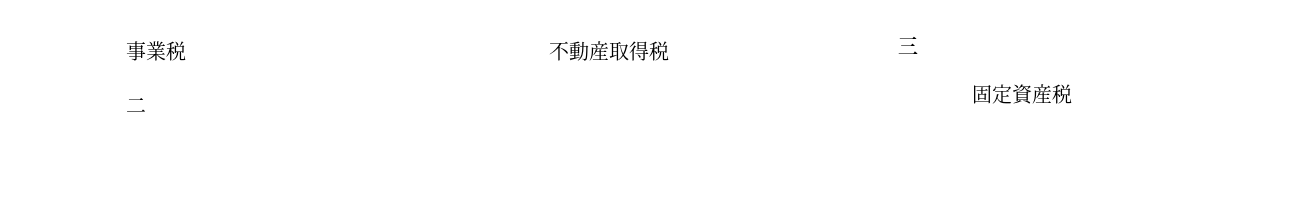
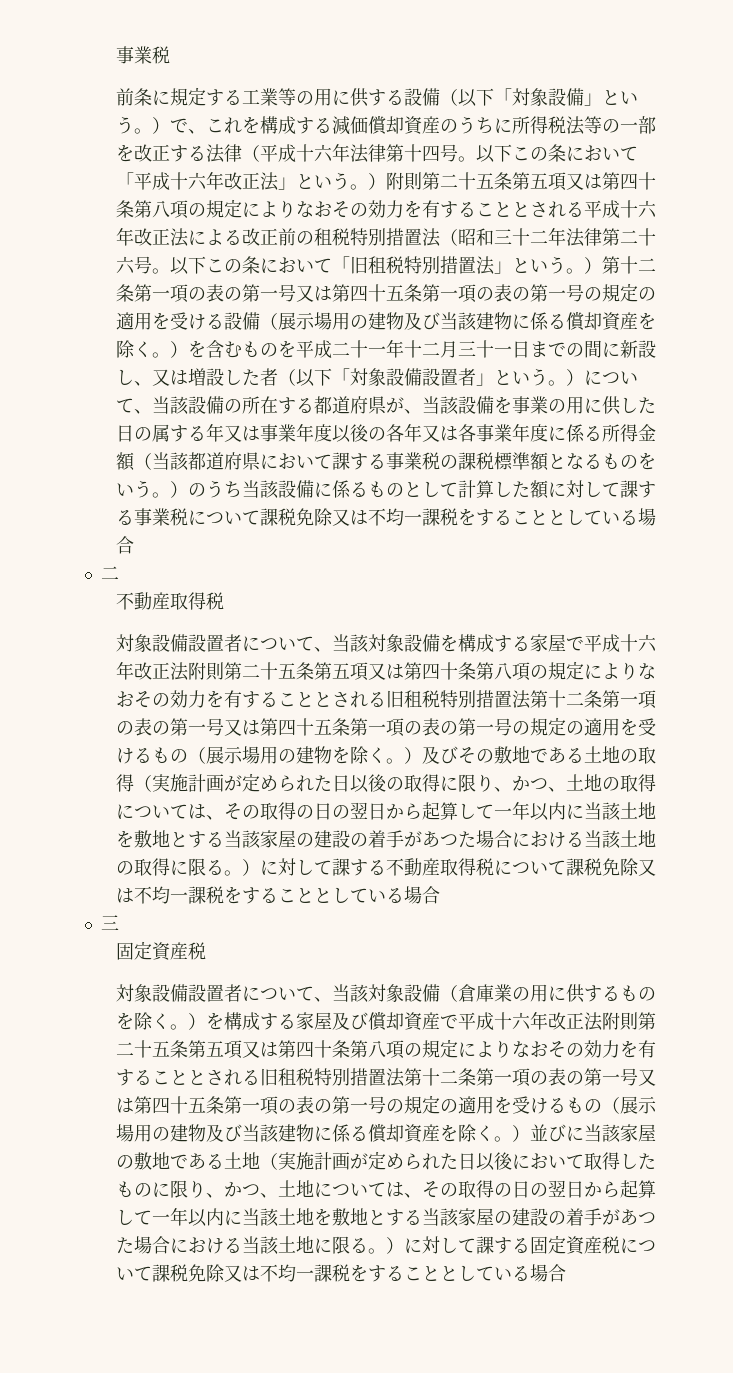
+ 前条に規定する工業等の用に供する設備（以下「対象設備」という。）で、これを構成する減価償却資産のうちに所得税法等の一部を改正する法律（平成十六年法律第十四号。以下この条において「平成十六年改正法」という。）附則第二十五条第五項又は第四十条第八項の規定によりなおその効力を有することとされる平成十六年改正法による改正前の租税特別措置法（昭和三十二年法律第二十六号。以下この条において「旧租税特別措置法」という。）第十二条第一項の表の第一号又は第四十五条第一項の表の第一号の規定の適用を受ける設備（展示場用の建物及び当該建物に係る償却資産を除く。）を含むものを平成二十一年十二月三十一日までの間に新設し、又は増設した者（以下「対象設備設置者」という。）について、当該設備の所在する都道府県が、当該設備を事業の用に供した日の属する年又は事業年度以後の各年又は各事業年度に係る所得金額（当該都道府県において課する事業税の課税標準額となるものをいう。）のうち当該設備に係るものとして計算した額に対して課する事業税について課税免除又は不均一課税をすることとしている場合
  二
  不動産取得税
+ 対象設備設置者について、当該対象設備を構成する家屋で平成十六年改正法附則第二十五条第五項又は第四十条第八項の規定によりなおその効力を有することとされる旧租税特別措置法第十二条第一項の表の第一号又は第四十五条第一項の表の第一号の規定の適用を受けるもの（展示場用の建物を除く。）及びその敷地である土地の取得（実施計画が定められた日以後の取得に限り、かつ、土地の取得については、その取得の日の翌日から起算して一年以内に当該土地を敷地とする当該家屋の建設の着手があつた場合における当該土地の取得に限る。）に対して課する不動産取得税について課税免除又は不均一課税をすることとしている場合
  三
  固定資産税
+ 対象設備設置者について、当該対象設備（倉庫業の用に供するものを除く。）を構成する家屋及び償却資産で平成十六年改正法附則第二十五条第五項又は第四十条第八項の規定によりなおその効力を有することとされる旧租税特別措置法第十二条第一項の表の第一号又は第四十五条第一項の表の第一号の規定の適用を受けるもの（展示場用の建物及び当該建物に係る償却資産を除く。）並びに当該家屋の敷地である土地（実施計画が定められた日以後において取得したものに限り、かつ、土地については、その取得の日の翌日から起算して一年以内に当該土地を敷地とする当該家屋の建設の着手があつた場合における当該土地に限る。）に対して課する固定資産税について課税免除又は不均一課税をすることとしている場合

